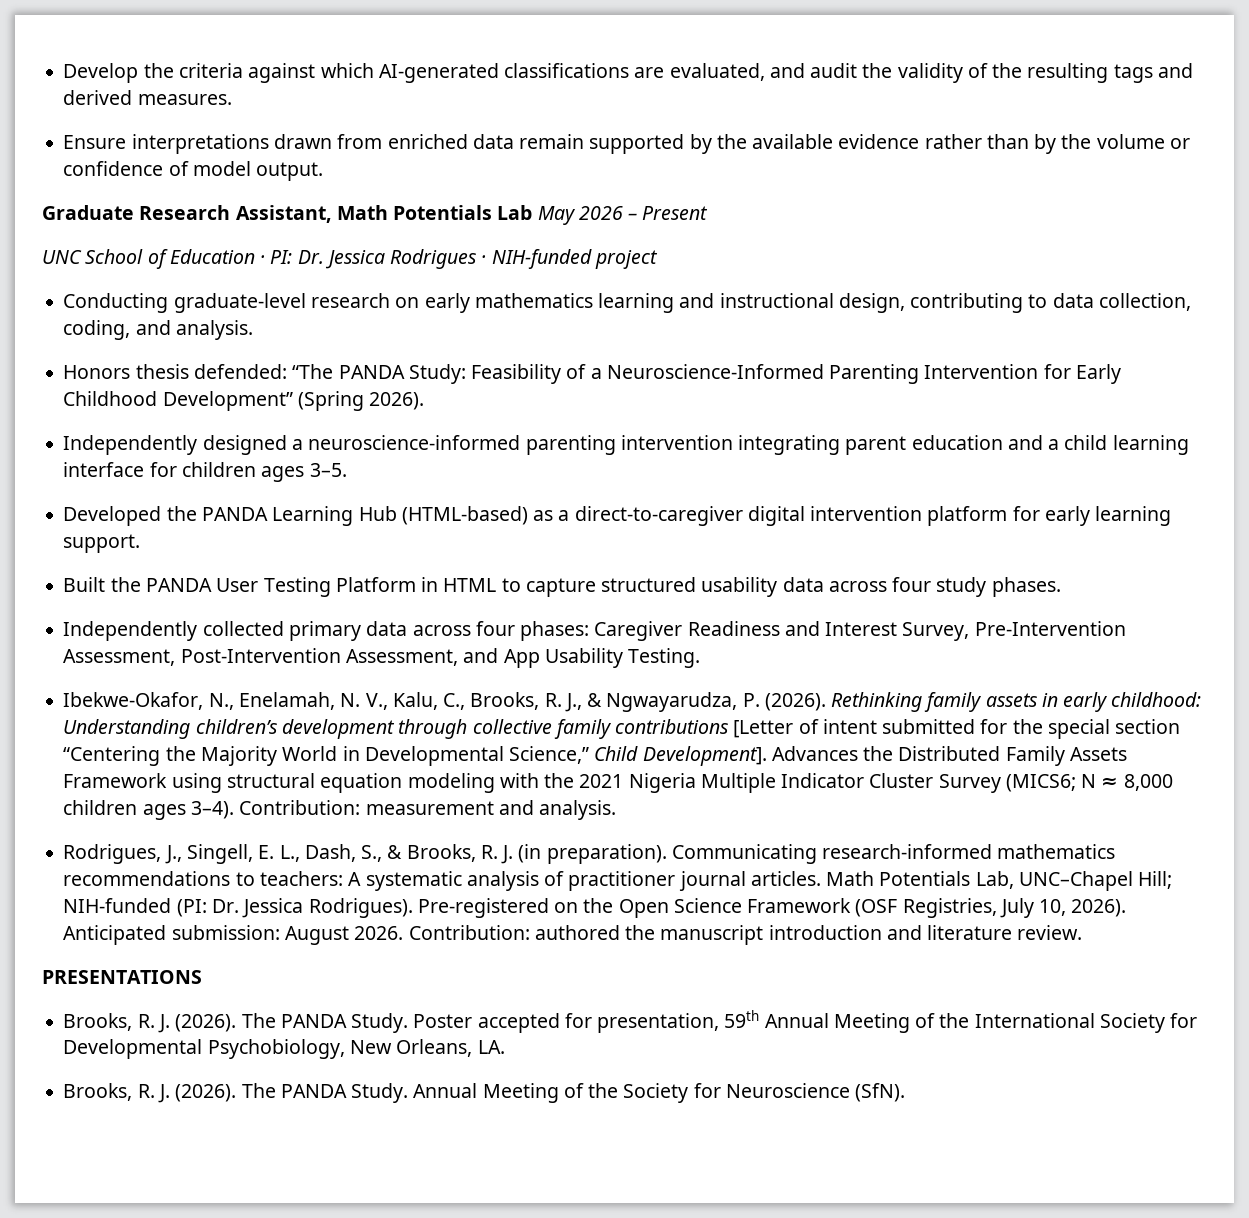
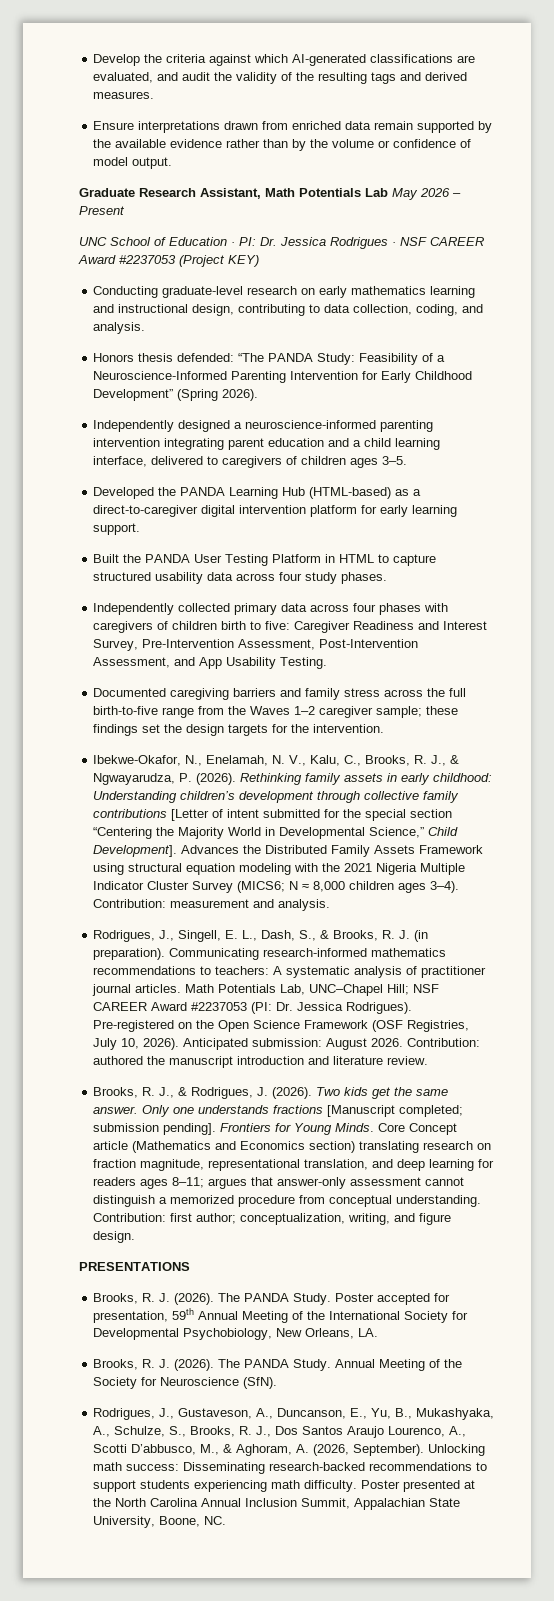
- UNC School of Education · PI: Dr. Jessica Rodrigues · NIH-funded project
+ UNC School of Education · PI: Dr. Jessica Rodrigues · NSF CAREER Award #2237053 (Project KEY)
- Independently designed a neuroscience-informed parenting intervention integrating parent education and a child learning interface for children ages 3–5.
+ Independently designed a neuroscience-informed parenting intervention integrating parent education and a child learning interface, delivered to caregivers of children ages 3–5.
- Independently collected primary data across four phases: Caregiver Readiness and Interest Survey, Pre-Intervention Assessment, Post-Intervention Assessment, and App Usability Testing.
+ Independently collected primary data across four phases with caregivers of children birth to five: Caregiver Readiness and Interest Survey, Pre-Intervention Assessment, Post-Intervention Assessment, and App Usability Testing.
+ Documented caregiving barriers and family stress across the full birth-to-five range from the Waves 1–2 caregiver sample; these findings set the design targets for the intervention.
- Math Potentials Lab, UNC–Chapel Hill; NIH-funded (PI: Dr. Jessica Rodrigues).
+ Math Potentials Lab, UNC–Chapel Hill; NSF CAREER Award #2237053 (PI: Dr. Jessica Rodrigues).
+ Brooks, R. J., & Rodrigues, J. (2026). Two kids get the same answer. Only one understands fractions [Manuscript completed; submission pending]. Frontiers for Young Minds. Core Concept article (Mathematics and Economics section) translating research on fraction magnitude, representational translation, and deep learning for readers ages 8–11; argues that answer-only assessment cannot distinguish a memorized procedure from conceptual understanding. Contribution: first author; conceptualization, writing, and figure design.
+ Rodrigues, J., Gustaveson, A., Duncanson, E., Yu, B., Mukashyaka, A., Schulze, S., Brooks, R. J., Dos Santos Araujo Lourenco, A., Scotti D’abbusco, M., & Aghoram, A. (2026, September). Unlocking math success: Disseminating research-backed recommendations to support students experiencing math difficulty. Poster presented at the North Carolina Annual Inclusion Summit, Appalachian State University, Boone, NC.

